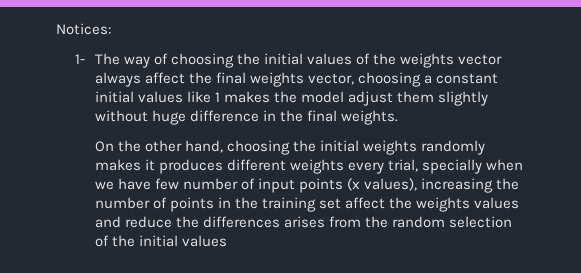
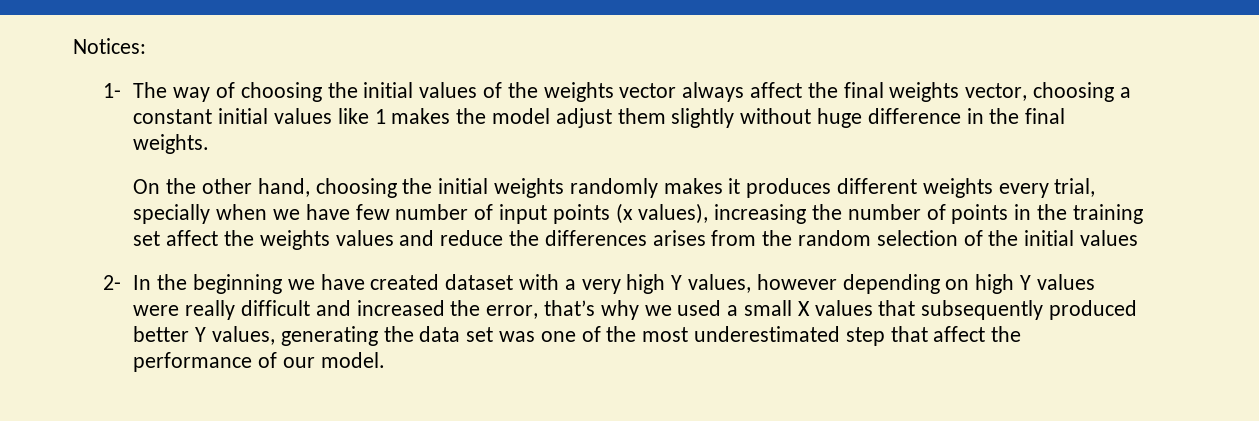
+ 2- In the beginning we have created dataset with a very high Y values, however depending on high Y values were really difficult and increased the error, that’s why we used a small X values that subsequently produced better Y values, generating the data set was one of the most underestimated step that affect the performance of our model.

